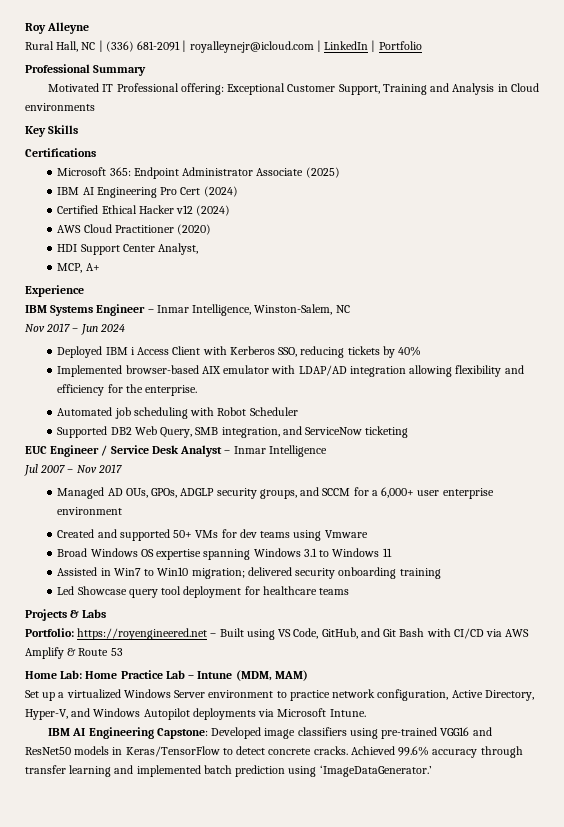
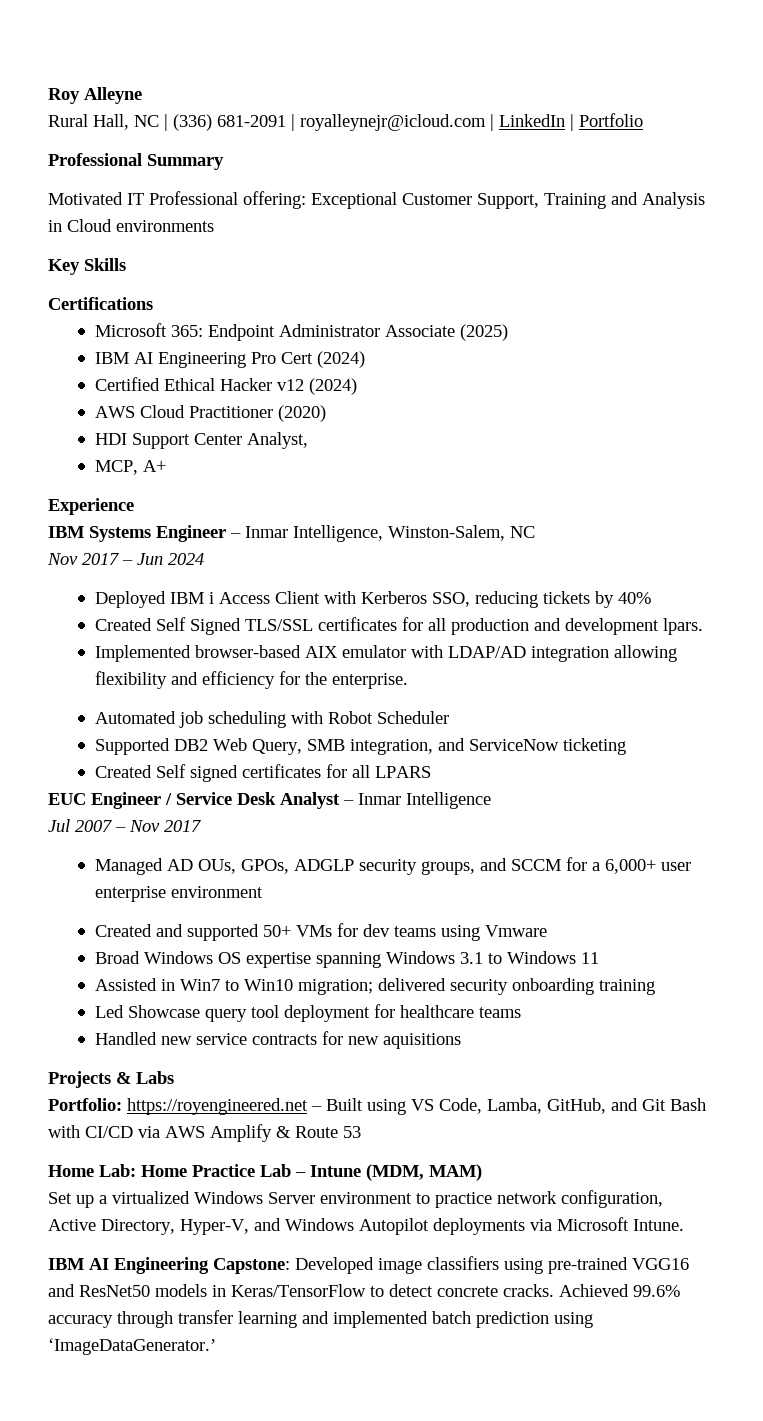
+ Created Self Signed TLS/SSL certificates for all production and development lpars.
+ Created Self signed certificates for all LPARS
+ Handled new service contracts for new aquisitions
- Portfolio: https://royengineered.net – Built using VS Code, GitHub, and Git Bash with CI/CD via AWS Amplify & Route 53
+ Portfolio: https://royengineered.net – Built using VS Code, Lamba, GitHub, and Git Bash with CI/CD via AWS Amplify & Route 53

